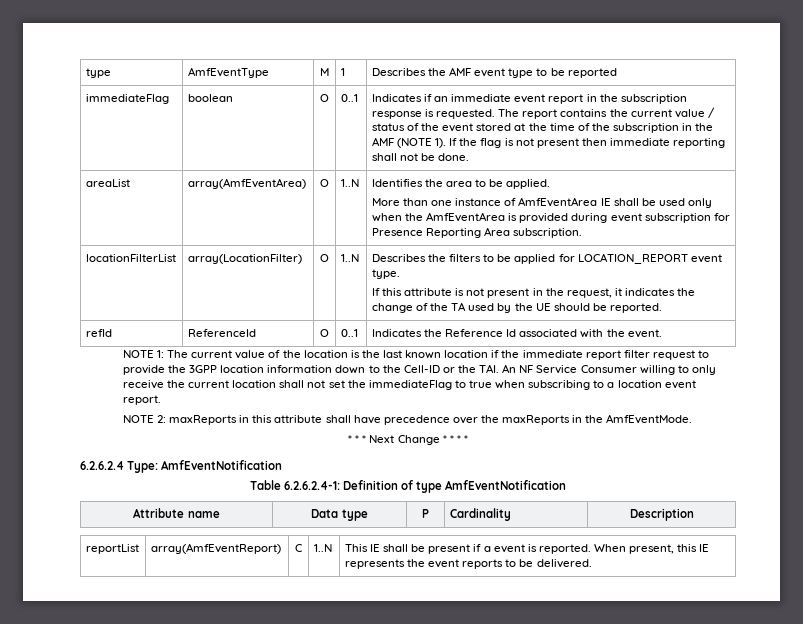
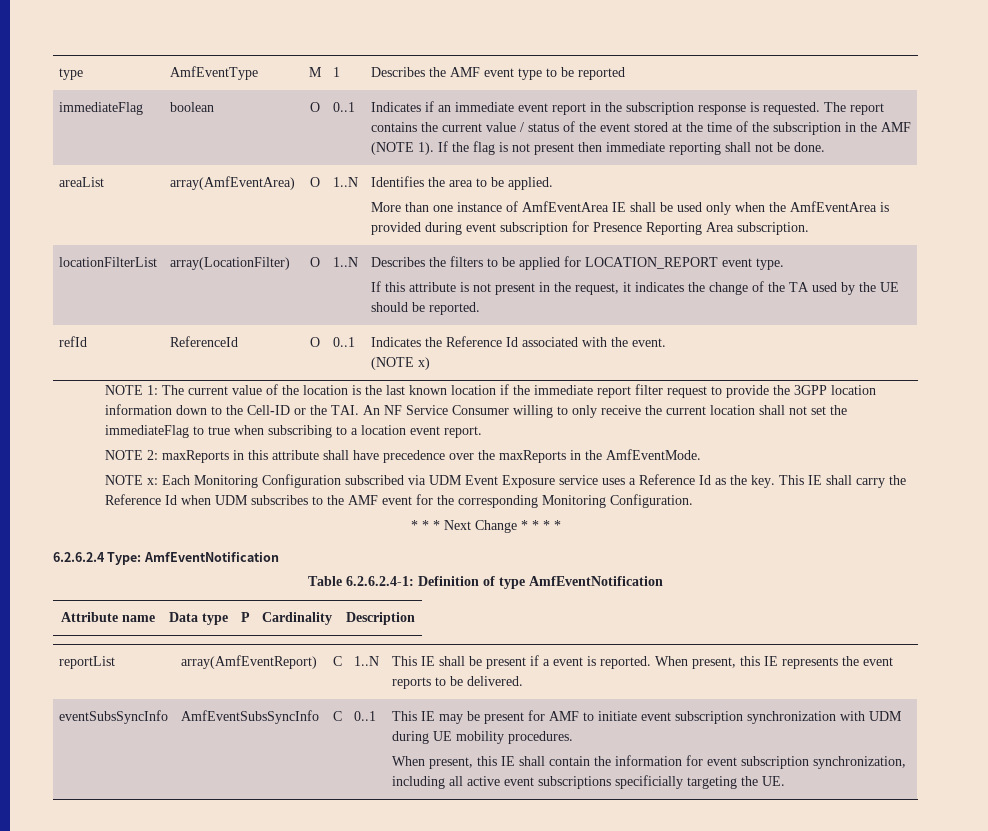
  refId | ReferenceId | O | 0..1 | Indicates the Reference Id associated with the event.
+ (NOTE x)
+ NOTE x: Each Monitoring Configuration subscribed via UDM Event Exposure service uses a Reference Id as the key. This IE shall carry the Reference Id when UDM subscribes to the AMF event for the corresponding Monitoring Configuration.
+ eventSubsSyncInfo | AmfEventSubsSyncInfo | C | 0..1 | This IE may be present for AMF to initiate event subscription synchronization with UDM during UE mobility procedures.
+ When present, this IE shall contain the information for event subscription synchronization, including all active event subscriptions specificially targeting the UE.

